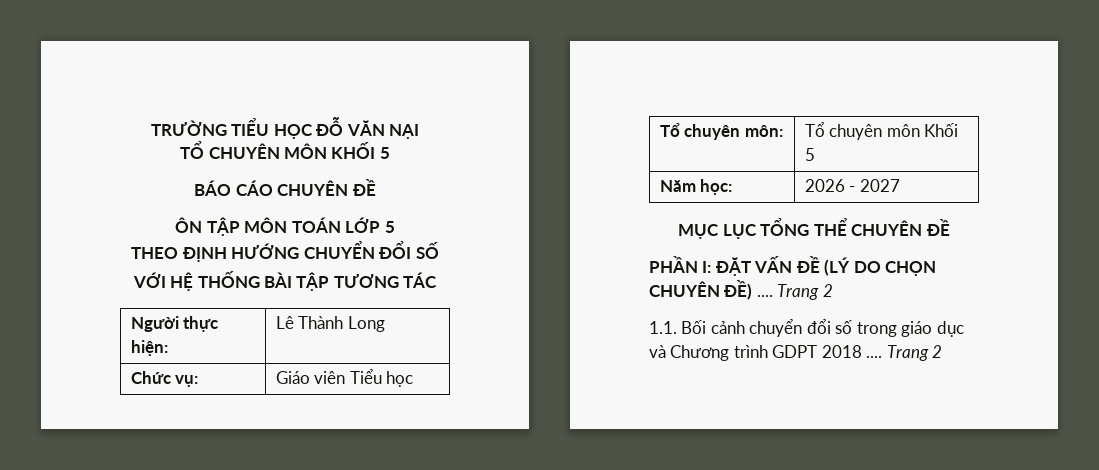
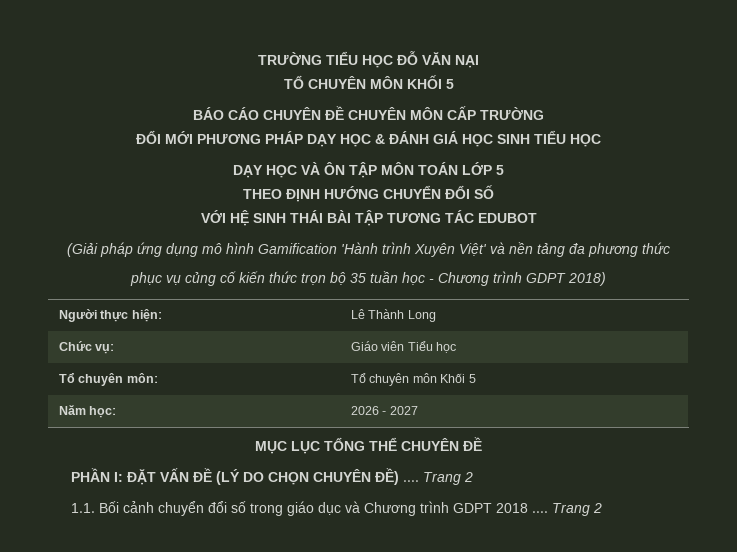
- BÁO CÁO CHUYÊN ĐỀ
- ÔN TẬP MÔN TOÁN LỚP 5
+ BÁO CÁO CHUYÊN ĐỀ CHUYÊN MÔN CẤP TRƯỜNG
+ ĐỔI MỚI PHƯƠNG PHÁP DẠY HỌC & ĐÁNH GIÁ HỌC SINH TIỂU HỌC
+ DẠY HỌC VÀ ÔN TẬP MÔN TOÁN LỚP 5
- VỚI HỆ THỐNG BÀI TẬP TƯƠNG TÁC
+ VỚI HỆ SINH THÁI BÀI TẬP TƯƠNG TÁC EDUBOT
+ (Giải pháp ứng dụng mô hình Gamification 'Hành trình Xuyên Việt' và nền tảng đa phương thức
+ phục vụ củng cố kiến thức trọn bộ 35 tuần học - Chương trình GDPT 2018)

